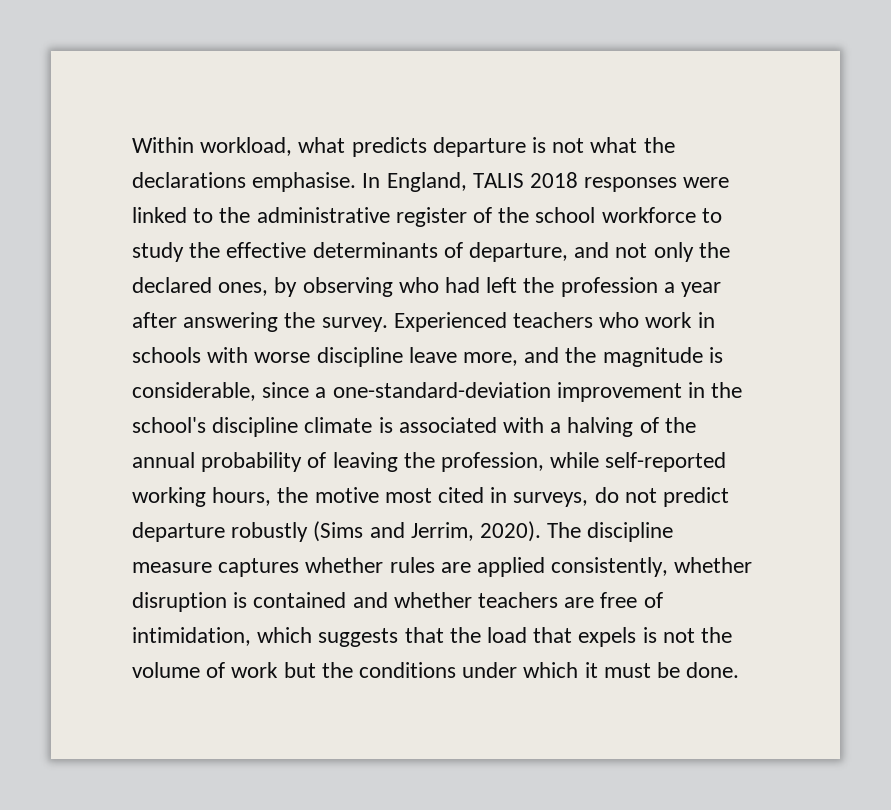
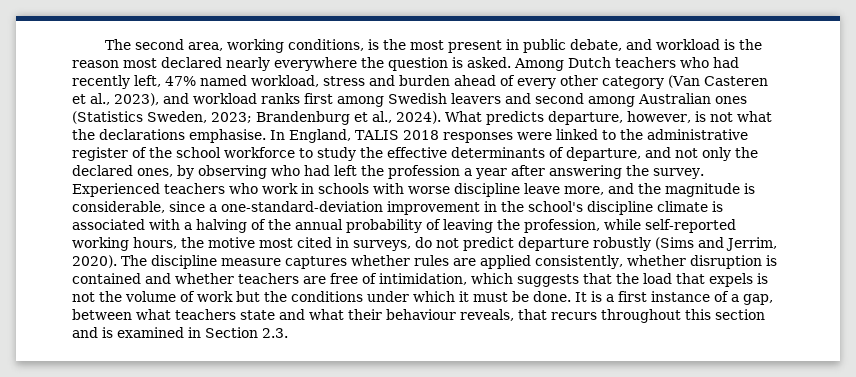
- Within workload, what predicts departure is not what the declarations emphasise.
+ The second area, working conditions, is the most present in public debate, and workload is the reason most declared nearly everywhere the question is asked. Among Dutch teachers who had recently left, 47% named workload, stress and burden ahead of every other category (Van Casteren et al., 2023), and workload ranks first among Swedish leavers and second among Australian ones (Statistics Sweden, 2023; Brandenburg et al., 2024). What predicts departure, however, is not what the declarations emphasise.
+ It is a first instance of a gap, between what teachers state and what their behaviour reveals, that recurs throughout this section and is examined in Section 2.3.

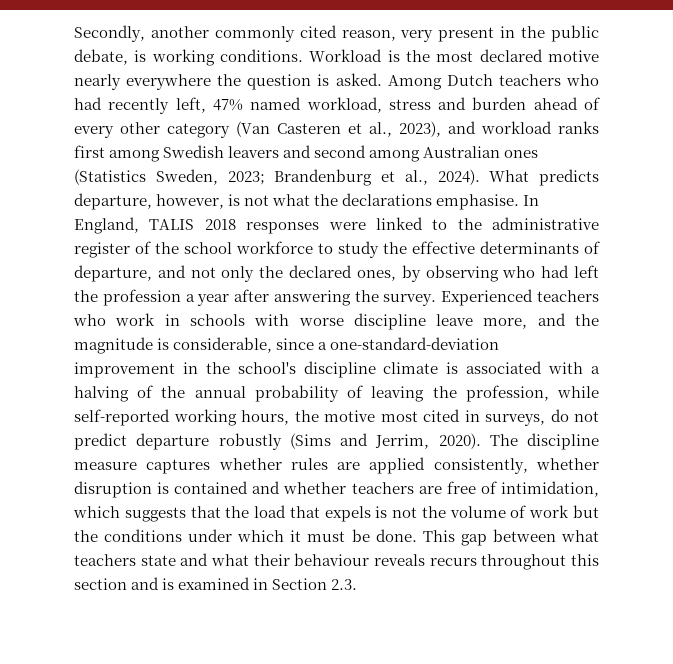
- The second area, working conditions, is the most present in public debate, and workload is the reason most declared nearly everywhere the question is asked.
+ Secondly, another commonly cited reason, very present in the public debate, is working conditions. Workload is the most declared motive nearly everywhere the question is asked.
- It is a first instance of a gap, between what teachers state and what their behaviour reveals, that recurs throughout this section and is examined in Section 2.3.
+ This gap between what teachers state and what their behaviour reveals recurs throughout this section and is examined in Section 2.3.

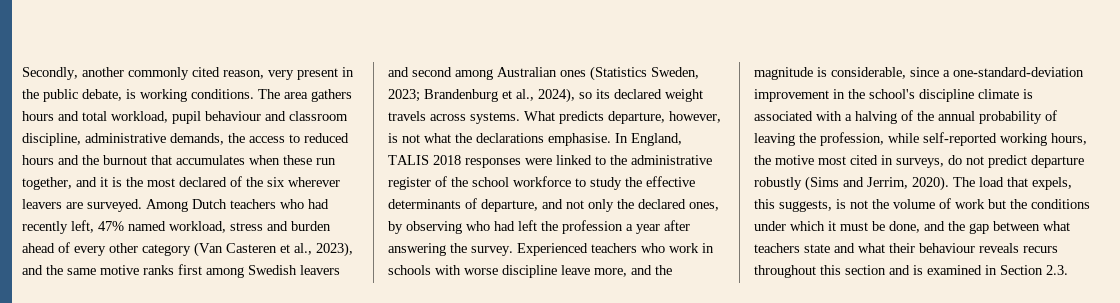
- Workload is the most declared motive nearly everywhere the question is asked.
+ The area gathers hours and total workload, pupil behaviour and classroom discipline, administrative demands, the access to reduced hours and the burnout that accumulates when these run together, and it is the most declared of the six wherever leavers are surveyed.
- Among Dutch teachers who had recently left, 47% named workload, stress and burden ahead of every other category (Van Casteren et al., 2023), and workload ranks first among Swedish leavers and second among Australian ones (Statistics Sweden, 2023; Brandenburg et al., 2024).
+ Among Dutch teachers who had recently left, 47% named workload, stress and burden ahead of every other category (Van Casteren et al., 2023), and the same motive ranks first among Swedish leavers and second among Australian ones (Statistics Sweden, 2023; Brandenburg et al., 2024), so its declared weight travels across systems.
- The discipline measure captures whether rules are applied consistently, whether disruption is contained and whether teachers are free of intimidation, which suggests that the load that expels is not the volume of work but the conditions under which it must be done. This gap between what teachers state and what their behaviour reveals recurs throughout this section and is examined in Section 2.3.
+ The load that expels, this suggests, is not the volume of work but the conditions under which it must be done, and the gap between what teachers state and what their behaviour reveals recurs throughout this section and is examined in Section 2.3.

